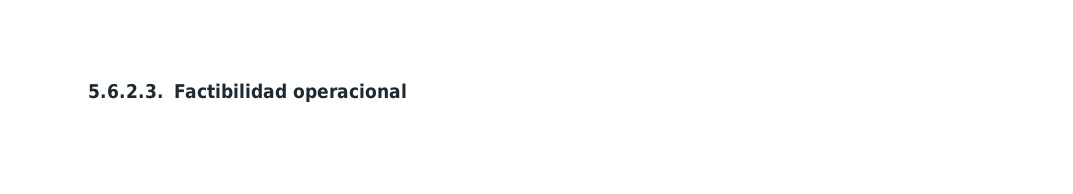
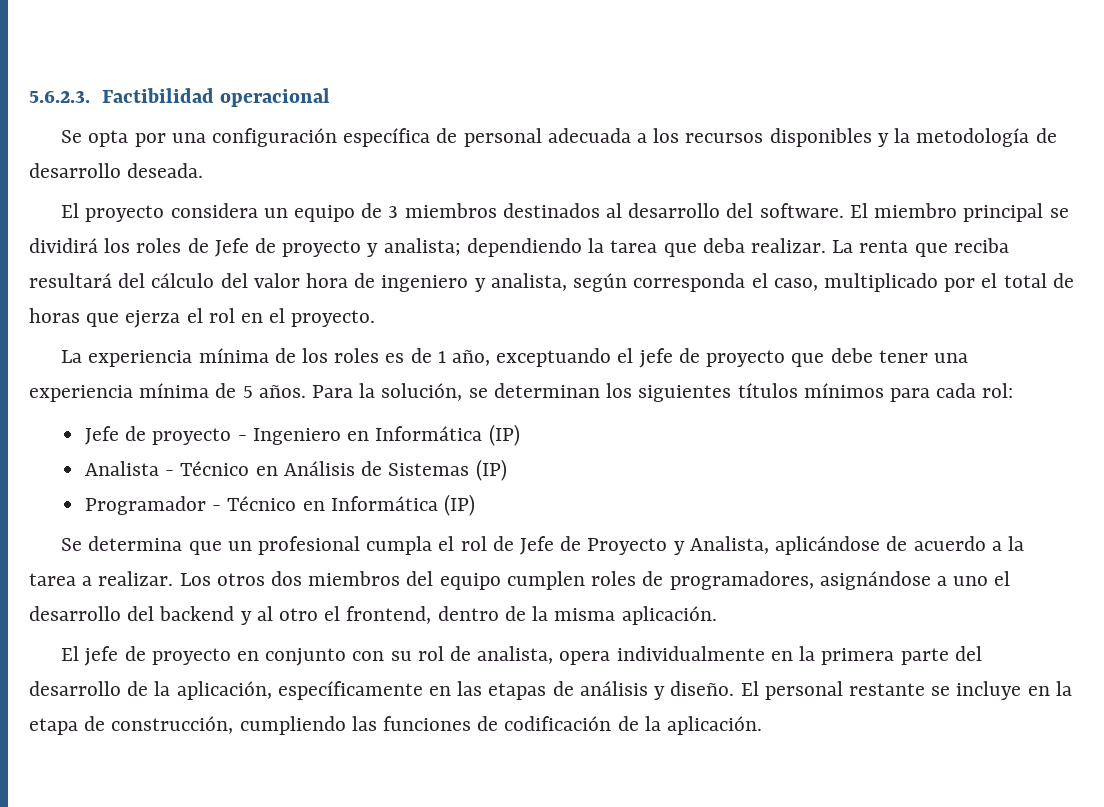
+ Se opta por una configuración específica de personal adecuada a los recursos disponibles y la metodología de desarrollo deseada.
+ El proyecto considera un equipo de 3 miembros destinados al desarrollo del software. El miembro principal se dividirá los roles de Jefe de proyecto y analista; dependiendo la tarea que deba realizar. La renta que reciba resultará del cálculo del valor hora de ingeniero y analista, según corresponda el caso, multiplicado por el total de horas que ejerza el rol en el proyecto.
+ La experiencia mínima de los roles es de 1 año, exceptuando el jefe de proyecto que debe tener una experiencia mínima de 5 años. Para la solución, se determinan los siguientes títulos mínimos para cada rol:
+ Jefe de proyecto - Ingeniero en Informática (IP)
+ Analista - Técnico en Análisis de Sistemas (IP)
+ Programador - Técnico en Informática (IP)
+ Se determina que un profesional cumpla el rol de Jefe de Proyecto y Analista, aplicándose de acuerdo a la tarea a realizar. Los otros dos miembros del equipo cumplen roles de programadores, asignándose a uno el desarrollo del backend y al otro el frontend, dentro de la misma aplicación.
+ El jefe de proyecto en conjunto con su rol de analista, opera individualmente en la primera parte del desarrollo de la aplicación, específicamente en las etapas de análisis y diseño. El personal restante se incluye en la etapa de construcción, cumpliendo las funciones de codificación de la aplicación.

